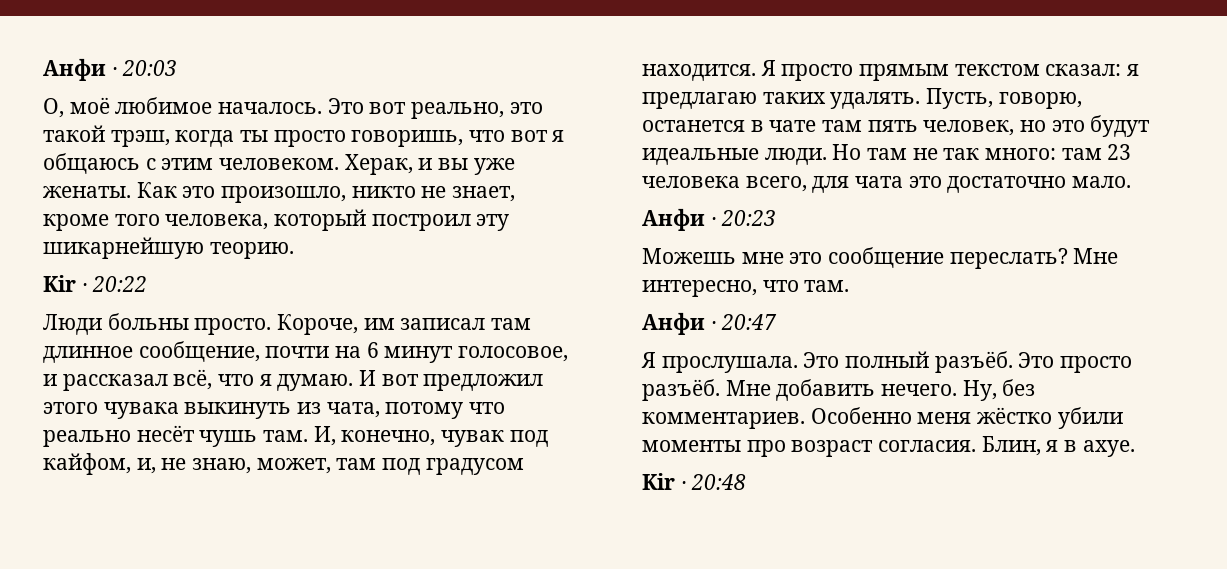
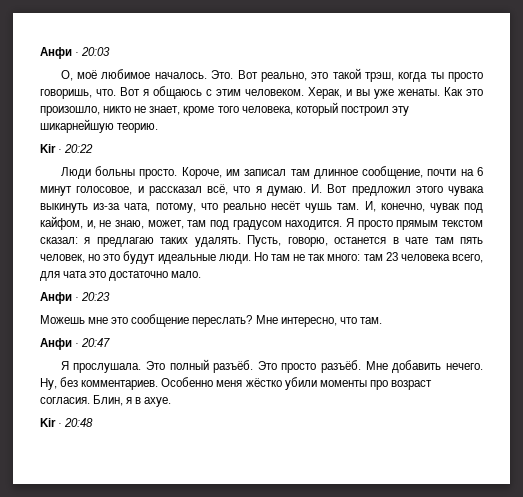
- Это вот реально, это такой трэш, когда ты просто говоришь, что вот я общаюсь с этим человеком.
+ Это. Вот реально, это такой трэш, когда ты просто говоришь, что. Вот я общаюсь с этим человеком.
- И вот предложил этого чувака выкинуть из чата, потому что реально несёт чушь там.
+ И. Вот предложил этого чувака выкинуть из-за чата, потому, что реально несёт чушь там.

